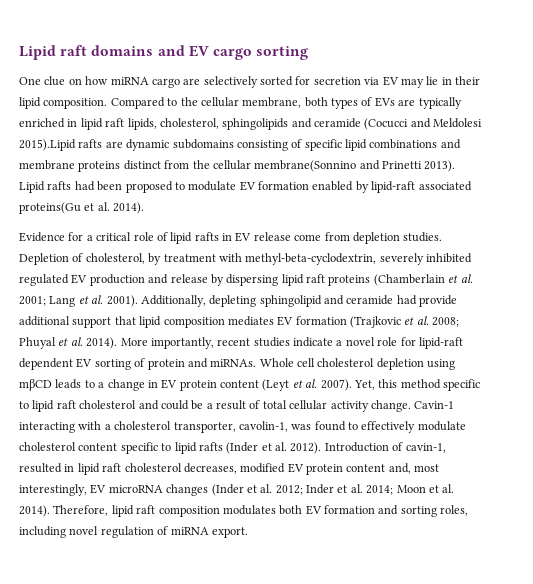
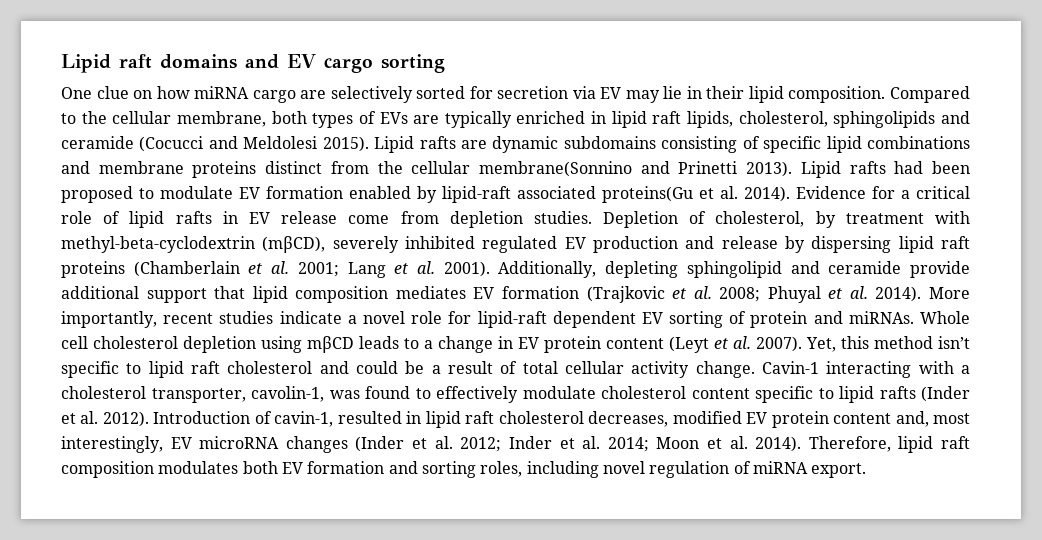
- Compared to the cellular membrane, both types of EVs are typically enriched in lipid raft lipids, cholesterol, sphingolipids and ceramide (Cocucci and Meldolesi 2015).Lipid rafts are dynamic subdomains consisting of specific lipid combinations and membrane proteins distinct from the cellular membrane(Sonnino and Prinetti 2013).
+ Compared to the cellular membrane, both types of EVs are typically enriched in lipid raft lipids, cholesterol, sphingolipids and ceramide (Cocucci and Meldolesi 2015). Lipid rafts are dynamic subdomains consisting of specific lipid combinations and membrane proteins distinct from the cellular membrane(Sonnino and Prinetti 2013).
- Lipid rafts had been proposed to modulate EV formation enabled by lipid-raft associated proteins(Gu et al. 2014).
- Evidence for a critical role of lipid rafts in EV release come from depletion studies.
+ Lipid rafts had been proposed to modulate EV formation enabled by lipid-raft associated proteins(Gu et al. 2014). Evidence for a critical role of lipid rafts in EV release come from depletion studies.
- Depletion of cholesterol, by treatment with methyl-beta-cyclodextrin, severely inhibited regulated EV production and release by dispersing lipid raft proteins (Chamberlain et al. 2001; Lang et al. 2001).
+ Depletion of cholesterol, by treatment with methyl-beta-cyclodextrin (mβCD), severely inhibited regulated EV production and release by dispersing lipid raft proteins (Chamberlain et al. 2001; Lang et al. 2001).
- Additionally, depleting sphingolipid and ceramide had provide additional support that lipid composition mediates EV formation (Trajkovic et al. 2008; Phuyal et al. 2014).
+ Additionally, depleting sphingolipid and ceramide provide additional support that lipid composition mediates EV formation (Trajkovic et al. 2008; Phuyal et al. 2014).
- Yet, this method specific to lipid raft cholesterol and could be a result of total cellular activity change.
+ Yet, this method isn’t specific to lipid raft cholesterol and could be a result of total cellular activity change.

